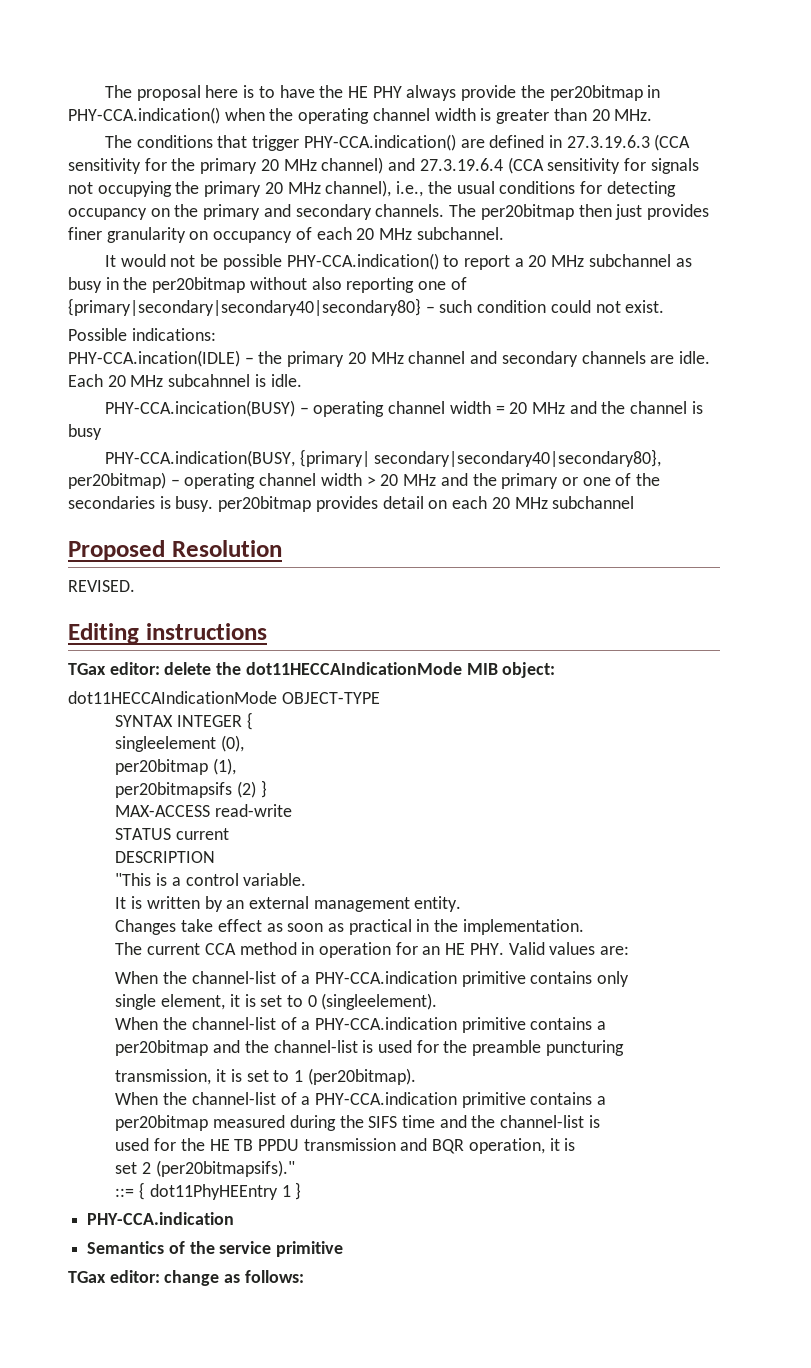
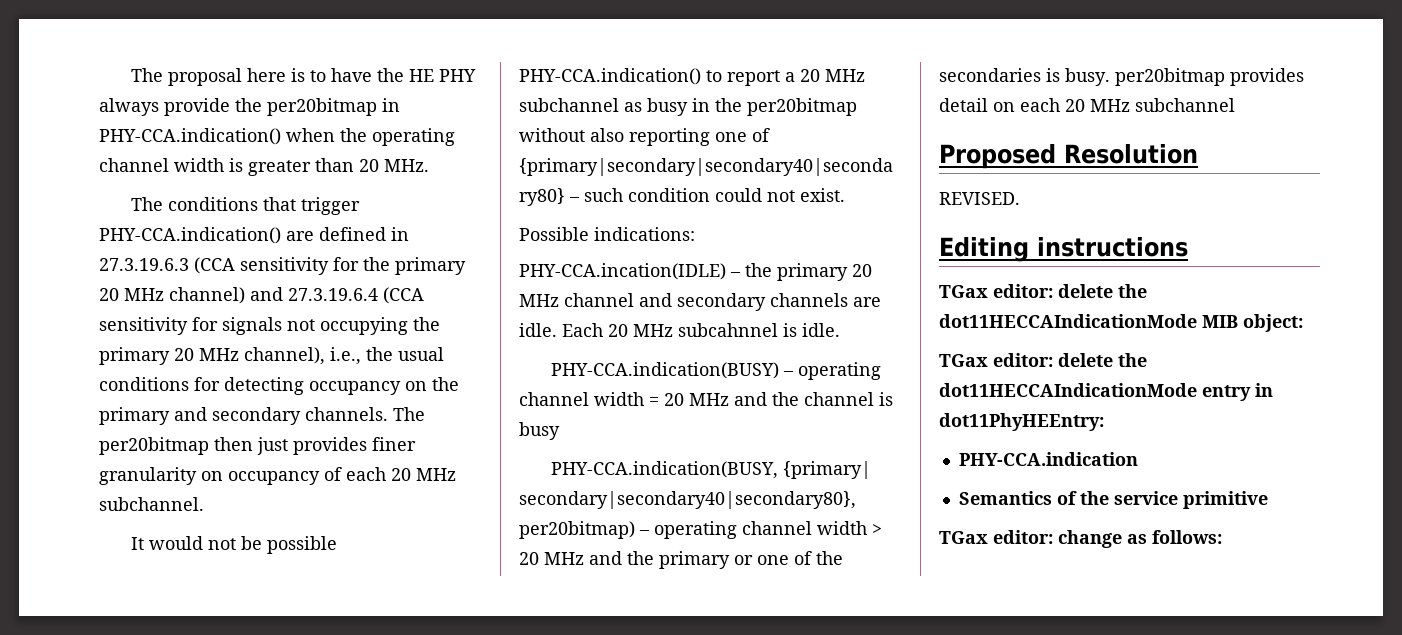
- PHY-CCA.incication(BUSY) – operating channel width = 20 MHz and the channel is busy
+ PHY-CCA.indication(BUSY) – operating channel width = 20 MHz and the channel is busy
- dot11HECCAIndicationMode OBJECT-TYPE
- SYNTAX INTEGER {
- singleelement (0),
- per20bitmap (1),
- per20bitmapsifs (2) }
- MAX-ACCESS read-write
- STATUS current
- DESCRIPTION
- "This is a control variable.
- It is written by an external management entity.
- Changes take effect as soon as practical in the implementation.
- The current CCA method in operation for an HE PHY. Valid values are:
- When the channel-list of a PHY-CCA.indication primitive contains only
- single element, it is set to 0 (singleelement).
- When the channel-list of a PHY-CCA.indication primitive contains a
- per20bitmap and the channel-list is used for the preamble puncturing
- transmission, it is set to 1 (per20bitmap).
- When the channel-list of a PHY-CCA.indication primitive contains a
- per20bitmap measured during the SIFS time and the channel-list is
- used for the HE TB PPDU transmission and BQR operation, it is
- set 2 (per20bitmapsifs)."
- ::= { dot11PhyHEEntry 1 }
+ TGax editor: delete the dot11HECCAIndicationMode entry in dot11PhyHEEntry:

